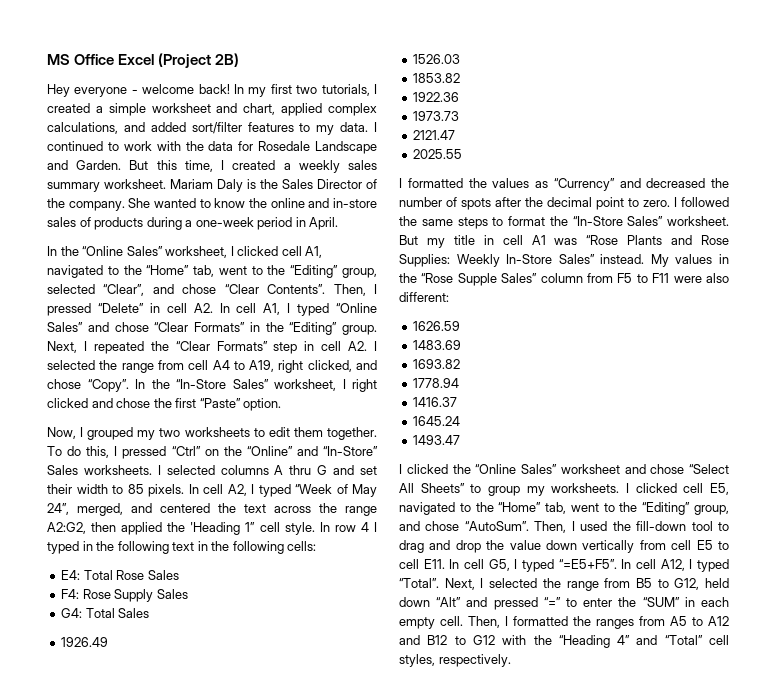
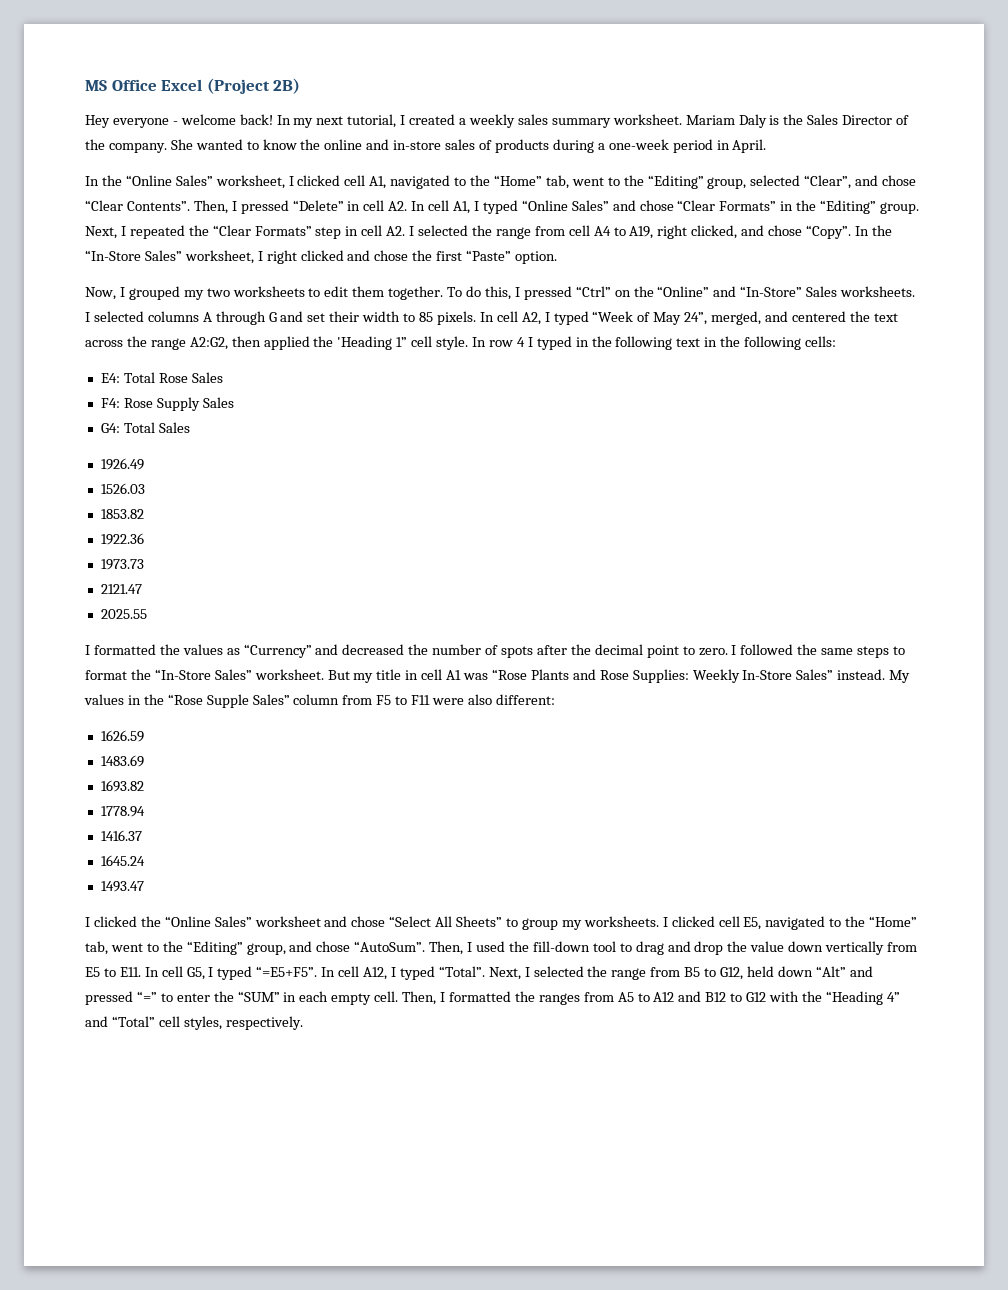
- In my first two tutorials, I created a simple worksheet and chart, applied complex calculations, and added sort/filter features to my data. I continued to work with the data for Rosedale Landscape and Garden. But this time, I created a weekly sales summary worksheet.
+ In my next tutorial, I created a weekly sales summary worksheet.
- I selected columns A thru G and set their width to 85 pixels.
+ I selected columns A through G and set their width to 85 pixels.
- Then, I used the fill-down tool to drag and drop the value down vertically from cell E5 to cell E11. In cell G5, I typed “=E5+F5”.
+ Then, I used the fill-down tool to drag and drop the value down vertically from E5 to E11. In cell G5, I typed “=E5+F5”.

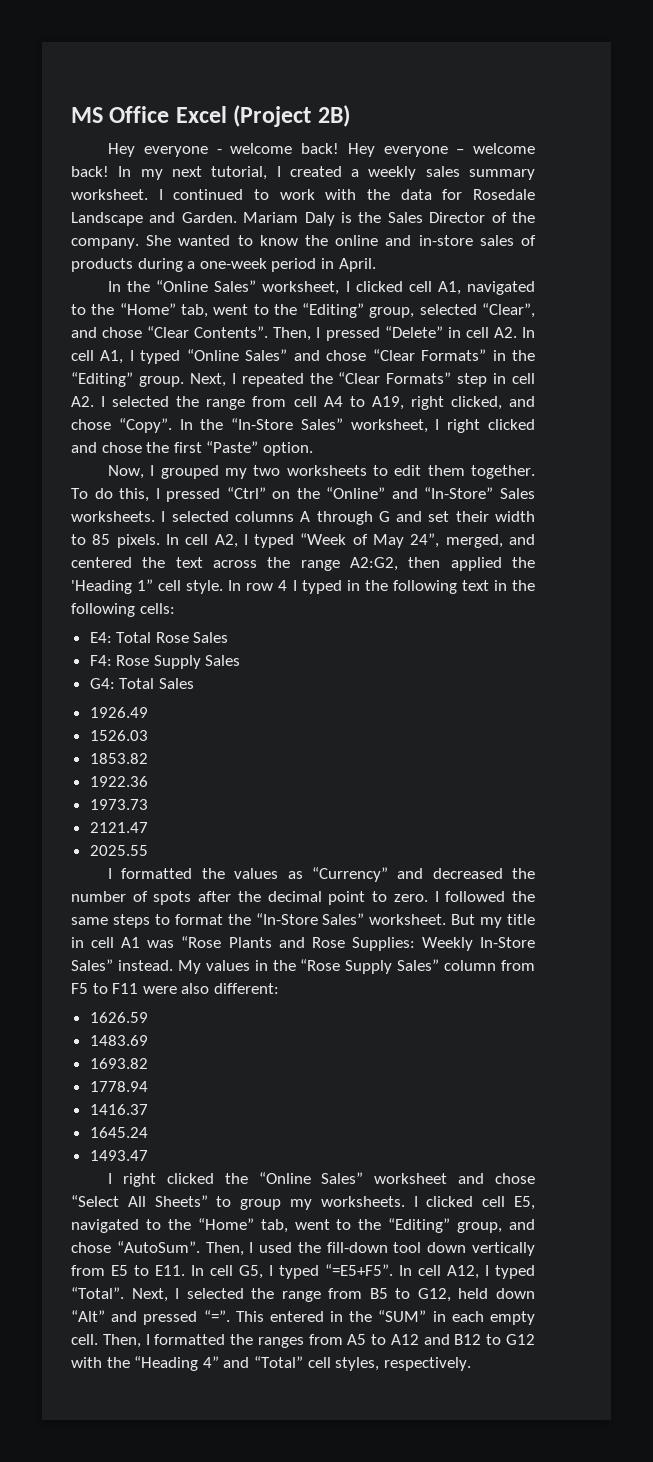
- Hey everyone - welcome back!
+ Hey everyone - welcome back! Hey everyone – welcome back!
+ I continued to work with the data for Rosedale Landscape and Garden.
- My values in the “Rose Supple Sales” column from F5 to F11 were also different:
+ My values in the “Rose Supply Sales” column from F5 to F11 were also different:
- I clicked the “Online Sales” worksheet and chose “Select All Sheets” to group my worksheets.
+ I right clicked the “Online Sales” worksheet and chose “Select All Sheets” to group my worksheets.
- Then, I used the fill-down tool to drag and drop the value down vertically from E5 to E11. In cell G5, I typed “=E5+F5”.
+ Then, I used the fill-down tool down vertically from E5 to E11. In cell G5, I typed “=E5+F5”.
- Next, I selected the range from B5 to G12, held down “Alt” and pressed “=” to enter the “SUM” in each empty cell.
+ Next, I selected the range from B5 to G12, held down “Alt” and pressed “=”. This entered in the “SUM” in each empty cell.

